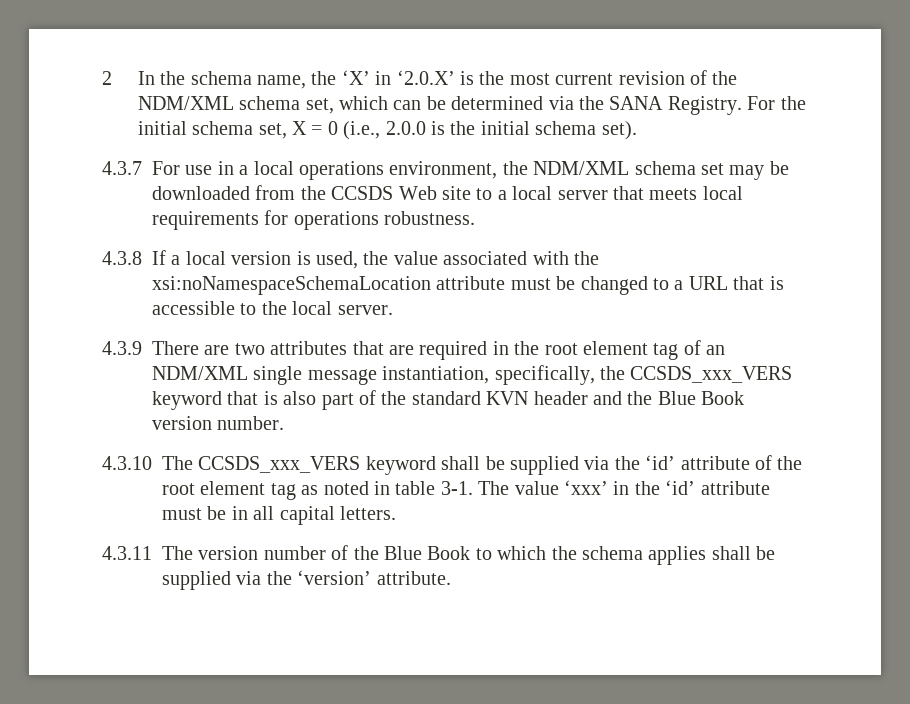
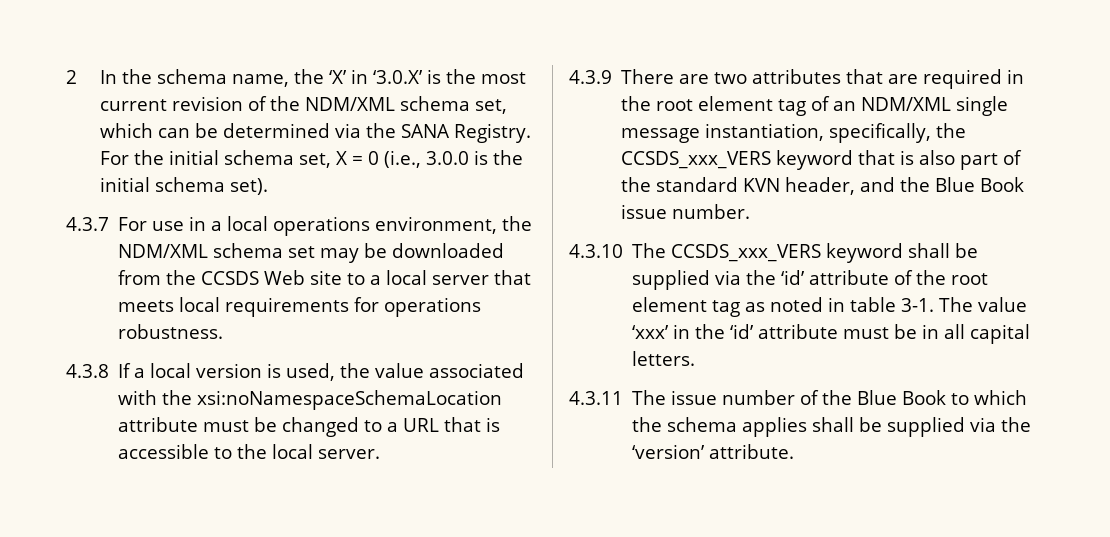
- 2 In the schema name, the ‘X’ in ‘2.0.X’ is the most current revision of the NDM/XML schema set, which can be determined via the SANA Registry.
+ 2 In the schema name, the ‘X’ in ‘3.0.X’ is the most current revision of the NDM/XML schema set, which can be determined via the SANA Registry.
- For the initial schema set, X = 0 (i.e., 2.0.0 is the initial schema set).
+ For the initial schema set, X = 0 (i.e., 3.0.0 is the initial schema set).
- 4.3.9 There are two attributes that are required in the root element tag of an NDM/XML single message instantiation, specifically, the CCSDS_xxx_VERS keyword that is also part of the standard KVN header and the Blue Book version number.
+ 4.3.9 There are two attributes that are required in the root element tag of an NDM/XML single message instantiation, specifically, the CCSDS_xxx_VERS keyword that is also part of the standard KVN header, and the Blue Book issue number.
- 4.3.11 The version number of the Blue Book to which the schema applies shall be supplied via the ‘version’ attribute.
+ 4.3.11 The issue number of the Blue Book to which the schema applies shall be supplied via the ‘version’ attribute.

